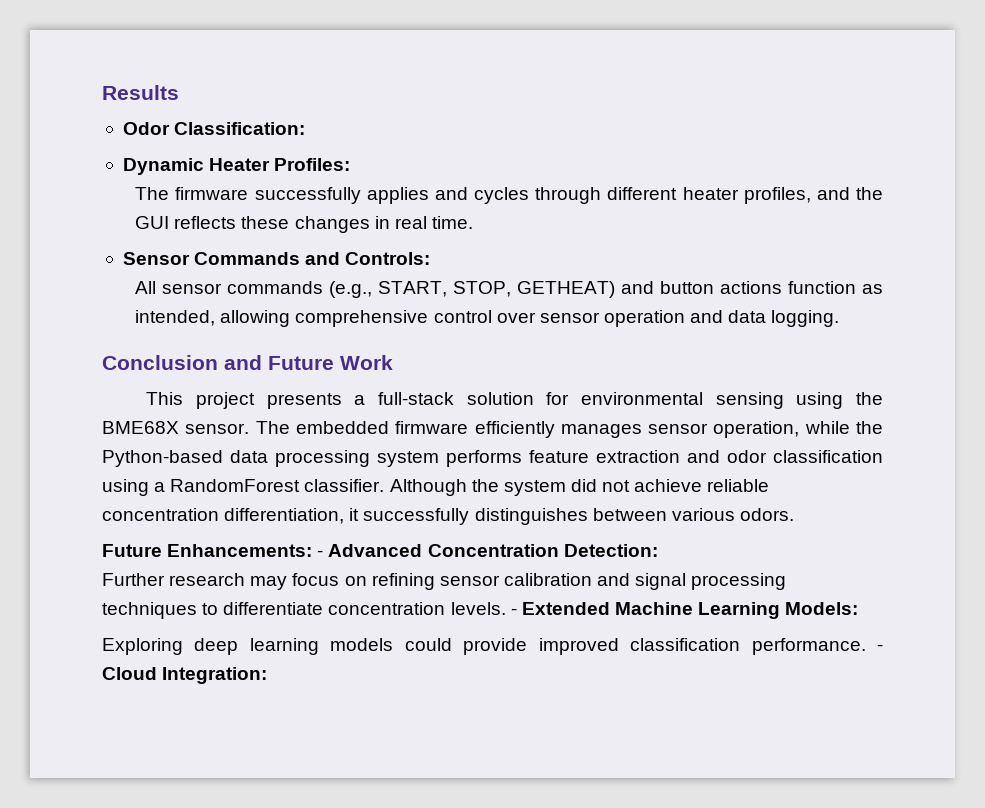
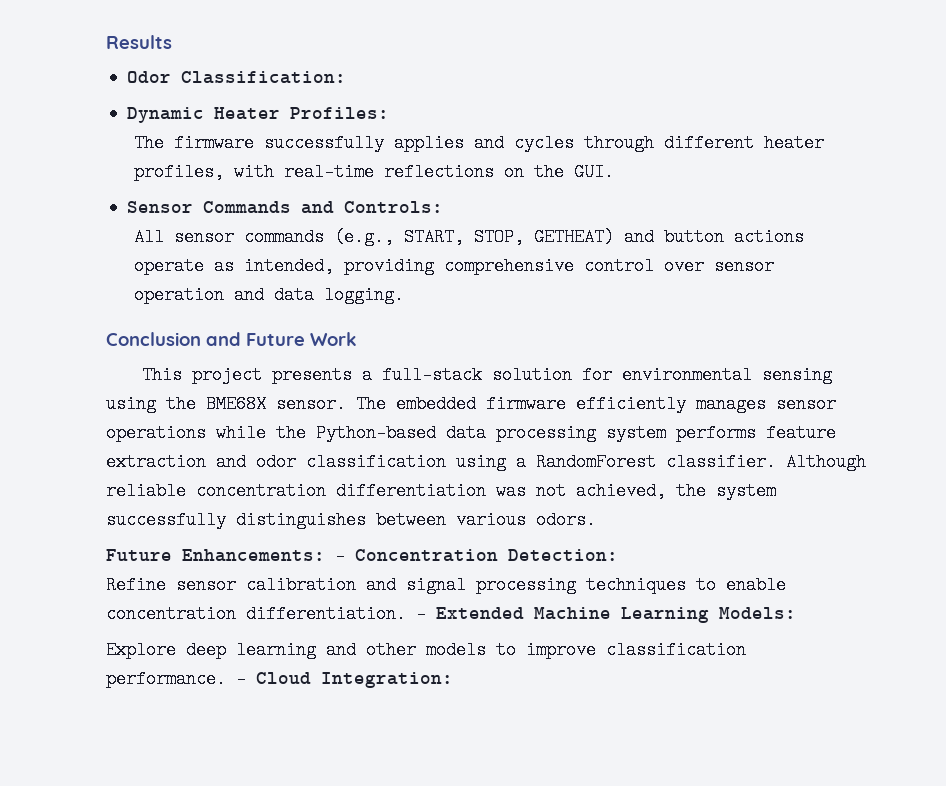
- The firmware successfully applies and cycles through different heater profiles, and the GUI reflects these changes in real time.
+ The firmware successfully applies and cycles through different heater profiles, with real-time reflections on the GUI.
- All sensor commands (e.g., START, STOP, GETHEAT) and button actions function as intended, allowing comprehensive control over sensor operation and data logging.
+ All sensor commands (e.g., START, STOP, GETHEAT) and button actions operate as intended, providing comprehensive control over sensor operation and data logging.
- The embedded firmware efficiently manages sensor operation, while the Python-based data processing system performs feature extraction and odor classification using a RandomForest classifier.
+ The embedded firmware efficiently manages sensor operations while the Python-based data processing system performs feature extraction and odor classification using a RandomForest classifier.
- Although the system did not achieve reliable concentration differentiation, it successfully distinguishes between various odors.
+ Although reliable concentration differentiation was not achieved, the system successfully distinguishes between various odors.
- Future Enhancements: - Advanced Concentration Detection:
+ Future Enhancements: - Concentration Detection:
- Further research may focus on refining sensor calibration and signal processing techniques to differentiate concentration levels.
+ Refine sensor calibration and signal processing techniques to enable concentration differentiation.
- Exploring deep learning models could provide improved classification performance.
+ Explore deep learning and other models to improve classification performance.

